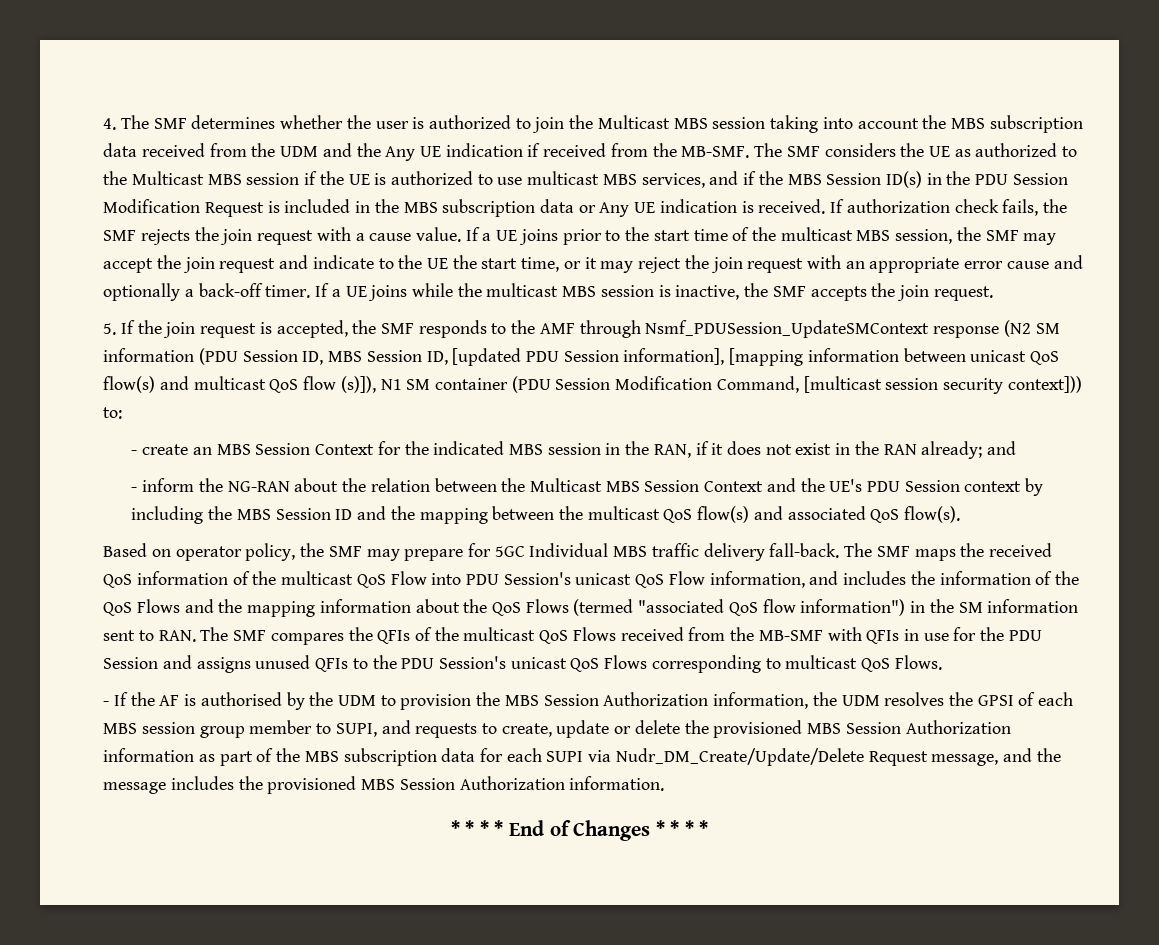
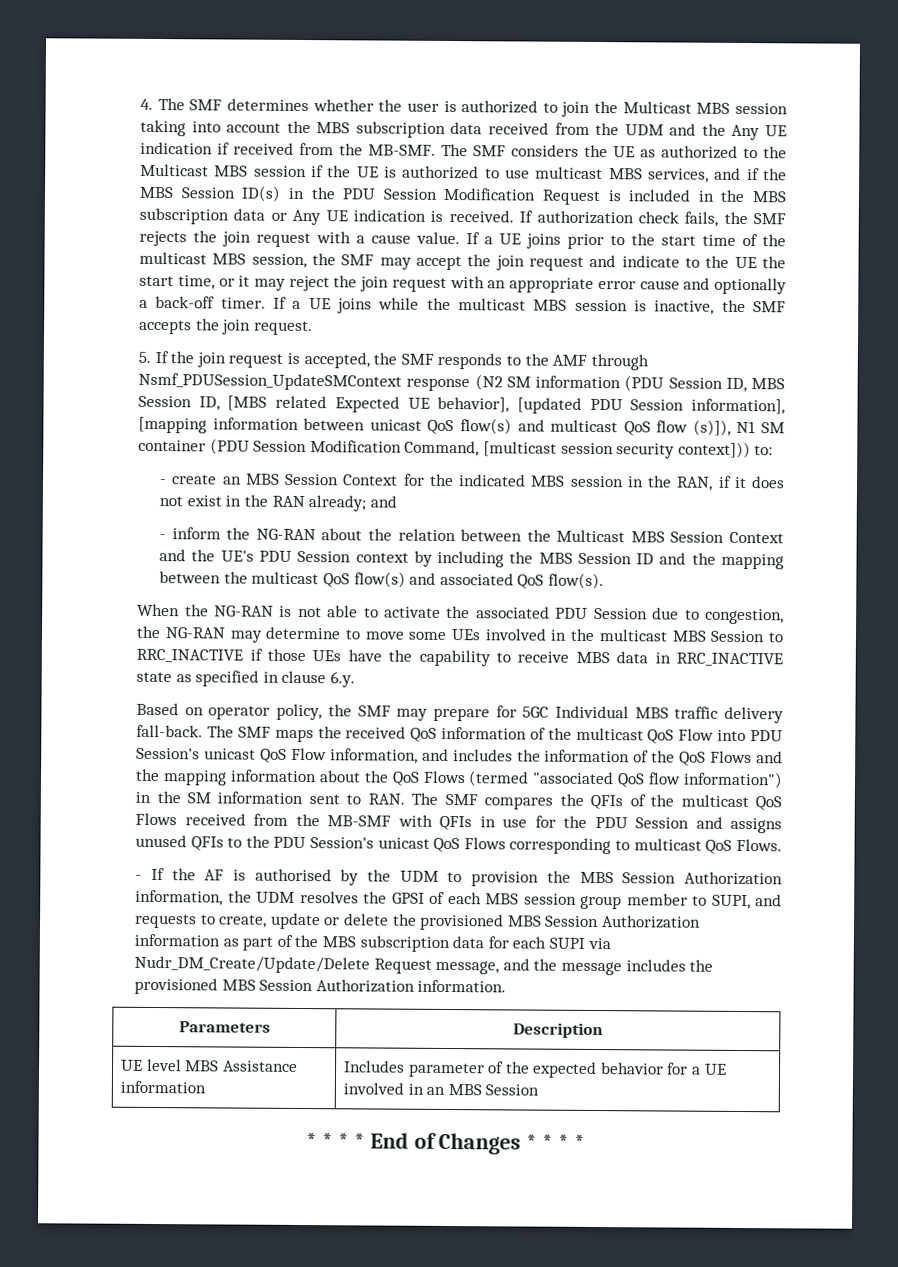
- 5. If the join request is accepted, the SMF responds to the AMF through Nsmf_PDUSession_UpdateSMContext response (N2 SM information (PDU Session ID, MBS Session ID, [updated PDU Session information], [mapping information between unicast QoS flow(s) and multicast QoS flow (s)]), N1 SM container (PDU Session Modification Command, [multicast session security context])) to:
+ 5. If the join request is accepted, the SMF responds to the AMF through Nsmf_PDUSession_UpdateSMContext response (N2 SM information (PDU Session ID, MBS Session ID, [MBS related Expected UE behavior], [updated PDU Session information], [mapping information between unicast QoS flow(s) and multicast QoS flow (s)]), N1 SM container (PDU Session Modification Command, [multicast session security context])) to:
+ When the NG-RAN is not able to activate the associated PDU Session due to congestion, the NG-RAN may determine to move some UEs involved in the multicast MBS Session to RRC_INACTIVE if those UEs have the capability to receive MBS data in RRC_INACTIVE state as specified in clause 6.y.
+ Parameters | Description
+ UE level MBS Assistance information | Includes parameter of the expected behavior for a UE involved in an MBS Session

